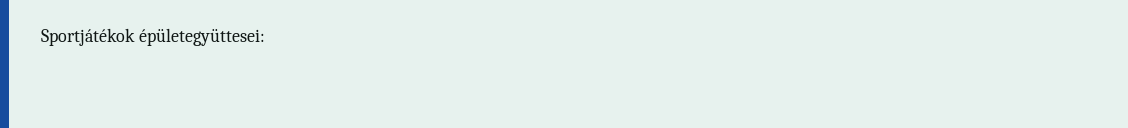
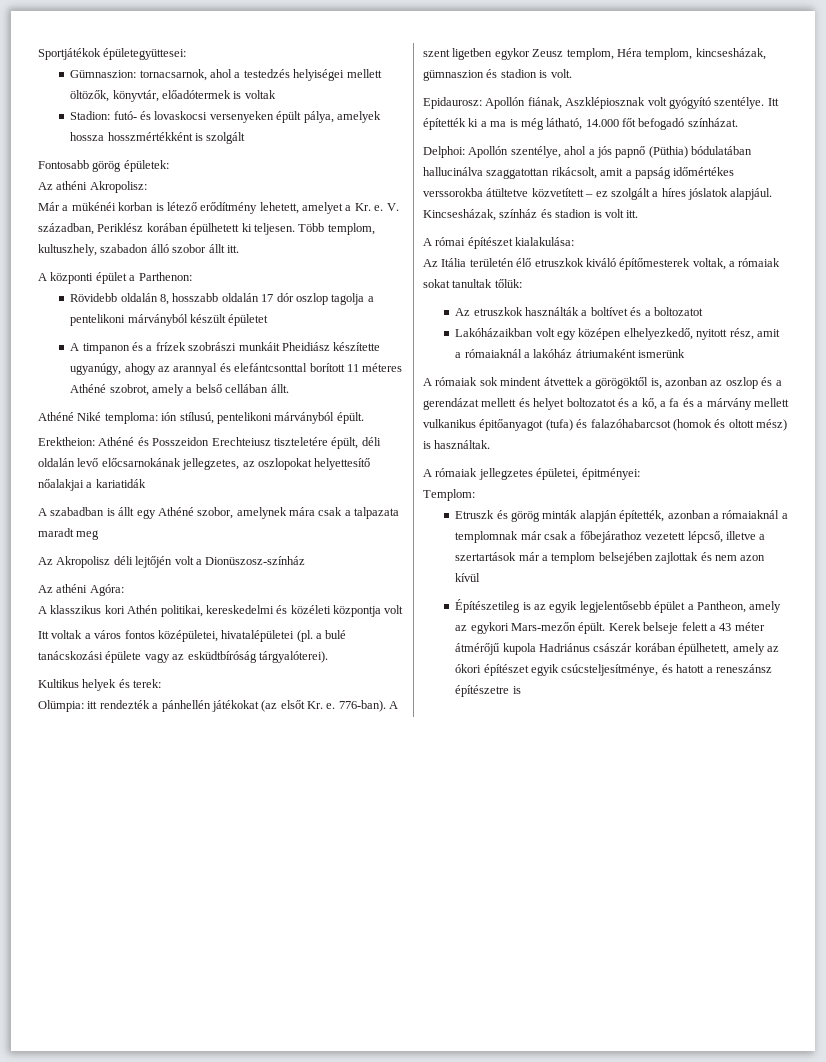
+ Gümnaszion: tornacsarnok, ahol a testedzés helyiségei mellett öltözők, könyvtár, előadótermek is voltak
+ Stadion: futó- és lovaskocsi versenyeken épült pálya, amelyek hossza hosszmértékként is szolgált
+ Fontosabb görög épületek:
+ Az athéni Akropolisz:
+ Már a mükénéi korban is létező erődítmény lehetett, amelyet a Kr. e. V. században, Periklész korában épülhetett ki teljesen. Több templom, kultuszhely, szabadon álló szobor állt itt.
+ A központi épület a Parthenon:
+ Rövidebb oldalán 8, hosszabb oldalán 17 dór oszlop tagolja a pentelikoni márványból készült épületet
+ A timpanon és a frízek szobrászi munkáit Pheidiász készítette ugyanúgy, ahogy az arannyal és elefántcsonttal borított 11 méteres Athéné szobrot, amely a belső cellában állt.
+ Athéné Niké temploma: ión stílusú, pentelikoni márványból épült.
+ Erektheion: Athéné és Posszeidon Erechteiusz tiszteletére épült, déli oldalán levő előcsarnokának jellegzetes, az oszlopokat helyettesítő nőalakjai a kariatidák
+ A szabadban is állt egy Athéné szobor, amelynek mára csak a talpazata maradt meg
+ Az Akropolisz déli lejtőjén volt a Dionüszosz-színház
+ Az athéni Agóra:
+ A klasszikus kori Athén politikai, kereskedelmi és közéleti központja volt
+ Itt voltak a város fontos középületei, hivatalépületei (pl. a bulé tanácskozási épülete vagy az esküdtbíróság tárgyalóterei).
+ Kultikus helyek és terek:
+ Olümpia: itt rendezték a pánhellén játékokat (az elsőt Kr. e. 776-ban). A szent ligetben egykor Zeusz templom, Héra templom, kincsesházak, gümnaszion és stadion is volt.
+ Epidaurosz: Apollón fiának, Aszklépiosznak volt gyógyító szentélye. Itt építették ki a ma is még látható, 14.000 főt befogadó színházat.
+ Delphoi: Apollón szentélye, ahol a jós papnő (Püthia) bódulatában hallucinálva szaggatottan rikácsolt, amit a papság időmértékes verssorokba átültetve közvetített – ez szolgált a híres jóslatok alapjául. Kincsesházak, színház és stadion is volt itt.
+ A római építészet kialakulása:
+ Az Itália területén élő etruszkok kiváló építőmesterek voltak, a rómaiak sokat tanultak tőlük:
+ Az etruszkok használták a boltívet és a boltozatot
+ Lakóházaikban volt egy középen elhelyezkedő, nyitott rész, amit a rómaiaknál a lakóház átriumaként ismerünk
+ A rómaiak sok mindent átvettek a görögöktől is, azonban az oszlop és a gerendázat mellett és helyet boltozatot és a kő, a fa és a márvány mellett vulkanikus épitőanyagot (tufa) és falazóhabarcsot (homok és oltott mész) is használtak.
+ A rómaiak jellegzetes épületei, épitményei:
+ Templom:
+ Etruszk és görög minták alapján építették, azonban a rómaiaknál a templomnak már csak a főbejárathoz vezetett lépcső, illetve a szertartások már a templom belsejében zajlottak és nem azon kívül
+ Építészetileg is az egyik legjelentősebb épület a Pantheon, amely az egykori Mars-mezőn épült. Kerek belseje felett a 43 méter átmérőjű kupola Hadriánus császár korában épülhetett, amely az ókori építészet egyik csúcsteljesítménye, és hatott a reneszánsz építészetre is

